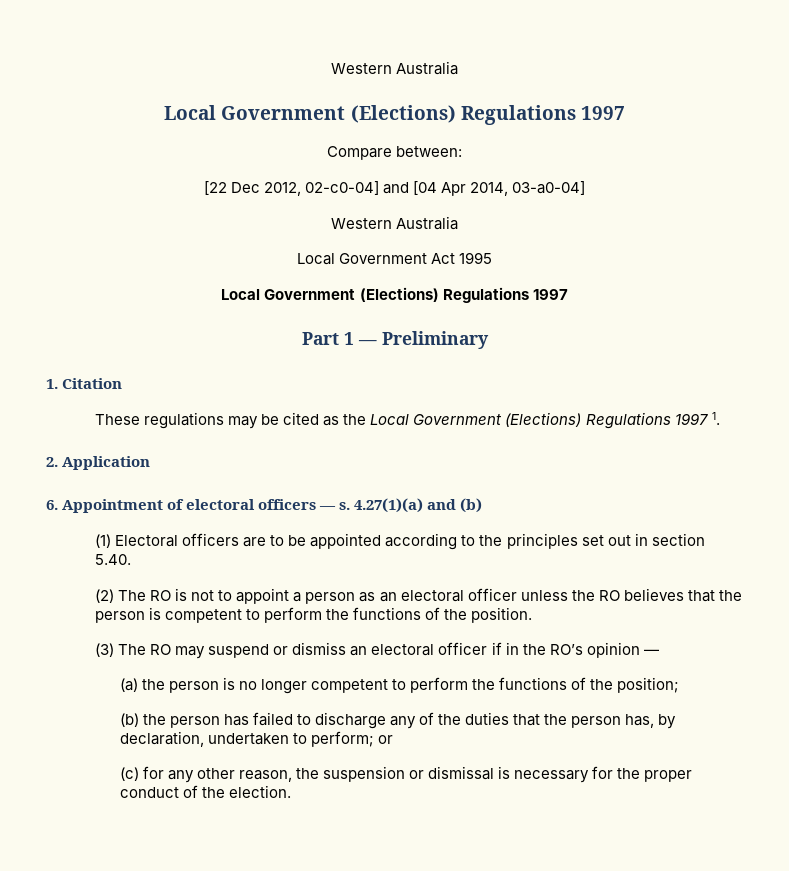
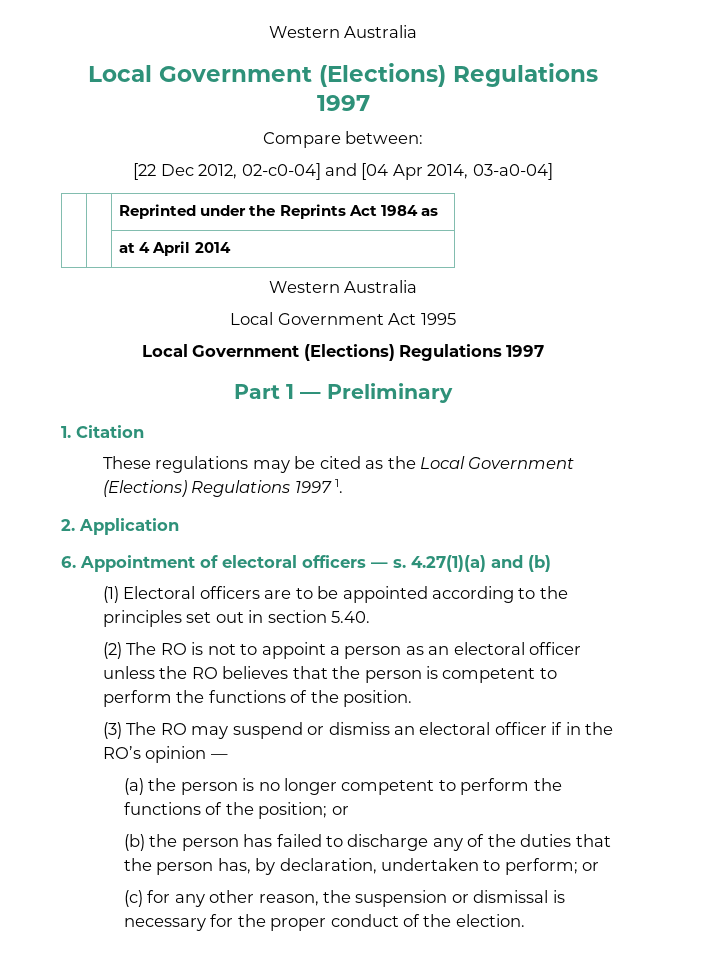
+ | | Reprinted under the Reprints Act 1984 as
+ | | at 4 April 2014
- (a) the person is no longer competent to perform the functions of the position;
+ (a) the person is no longer competent to perform the functions of the position; or

